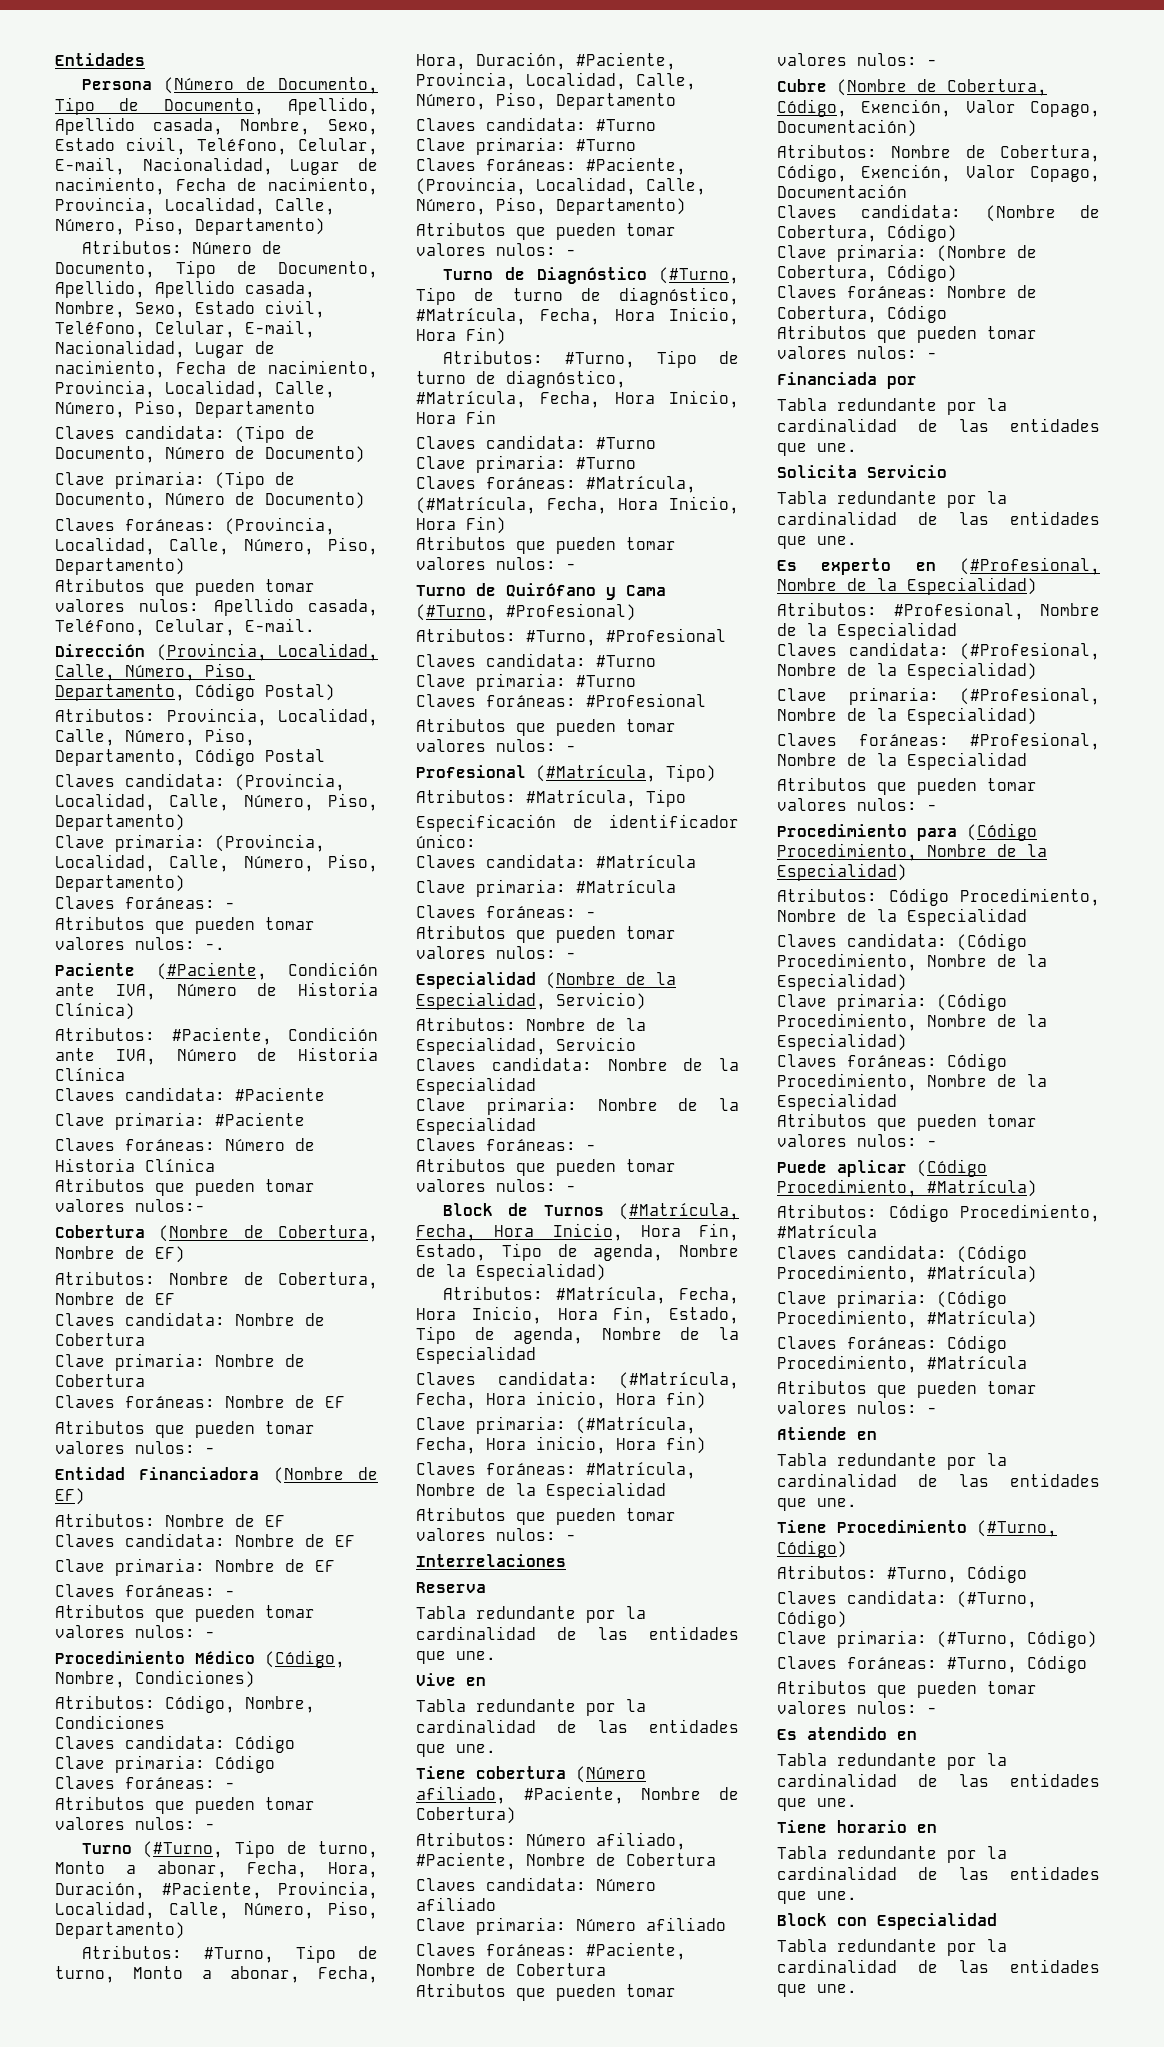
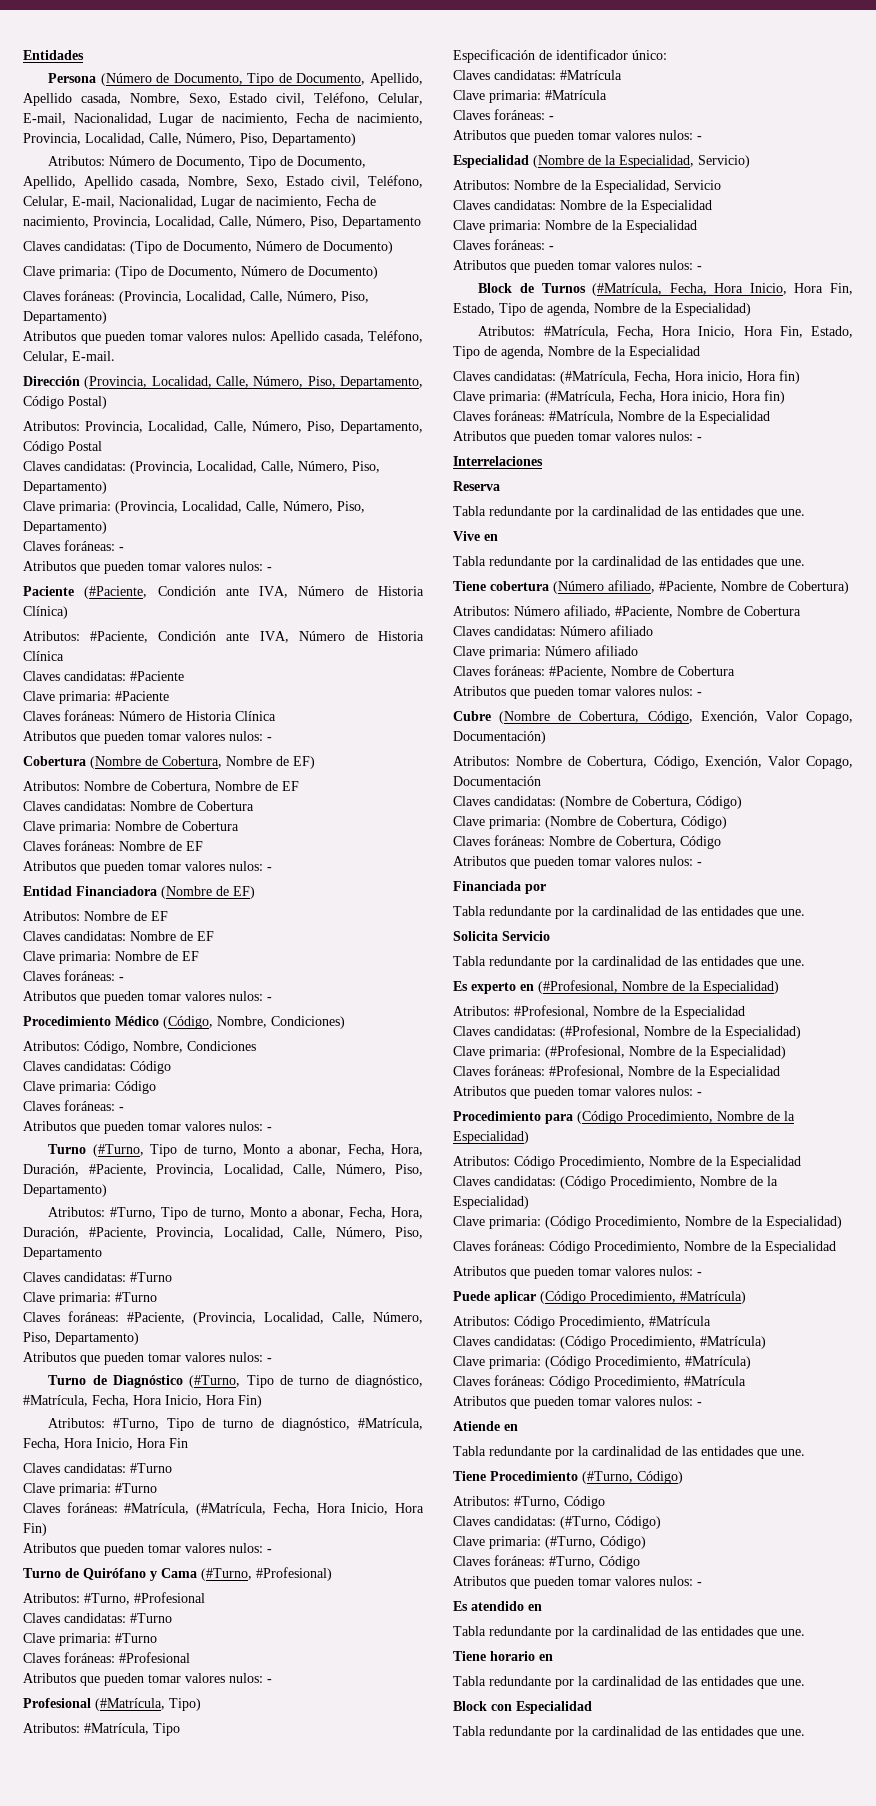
- Claves candidata: (Tipo de Documento, Número de Documento)
+ Claves candidatas: (Tipo de Documento, Número de Documento)
- Claves candidata: (Provincia, Localidad, Calle, Número, Piso, Departamento)
+ Claves candidatas: (Provincia, Localidad, Calle, Número, Piso, Departamento)
  Clave primaria: (Provincia, Localidad, Calle, Número, Piso, Departamento)
  Claves foráneas: -
- Atributos que pueden tomar valores nulos: -.
+ Atributos que pueden tomar valores nulos: -
- Claves candidata: #Paciente
+ Claves candidatas: #Paciente
  Claves foráneas: Número de Historia Clínica
- Atributos que pueden tomar valores nulos:-
+ Atributos que pueden tomar valores nulos: -
- Claves candidata: Nombre de Cobertura
+ Claves candidatas: Nombre de Cobertura
- Claves candidata: Nombre de EF
+ Claves candidatas: Nombre de EF
- Claves candidata: Código
+ Claves candidatas: Código
  Atributos: #Turno, Tipo de turno, Monto a abonar, Fecha, Hora, Duración, #Paciente, Provincia, Localidad, Calle, Número, Piso, Departamento
- Claves candidata: #Turno
+ Claves candidatas: #Turno
  Atributos: #Turno, Tipo de turno de diagnóstico, #Matrícula, Fecha, Hora Inicio, Hora Fin
- Claves candidata: #Turno
+ Claves candidatas: #Turno
  Atributos: #Turno, #Profesional
- Claves candidata: #Turno
+ Claves candidatas: #Turno
- Claves candidata: #Matrícula
+ Claves candidatas: #Matrícula
- Claves candidata: Nombre de la Especialidad
+ Claves candidatas: Nombre de la Especialidad
- Claves candidata: (#Matrícula, Fecha, Hora inicio, Hora fin)
+ Claves candidatas: (#Matrícula, Fecha, Hora inicio, Hora fin)
- Claves candidata: Número afiliado
+ Claves candidatas: Número afiliado
- Claves candidata: (Nombre de Cobertura, Código)
+ Claves candidatas: (Nombre de Cobertura, Código)
- Claves candidata: (#Profesional, Nombre de la Especialidad)
+ Claves candidatas: (#Profesional, Nombre de la Especialidad)
- Claves candidata: (Código Procedimiento, Nombre de la Especialidad)
+ Claves candidatas: (Código Procedimiento, Nombre de la Especialidad)
- Claves candidata: (Código Procedimiento, #Matrícula)
+ Claves candidatas: (Código Procedimiento, #Matrícula)
- Claves candidata: (#Turno, Código)
+ Claves candidatas: (#Turno, Código)

